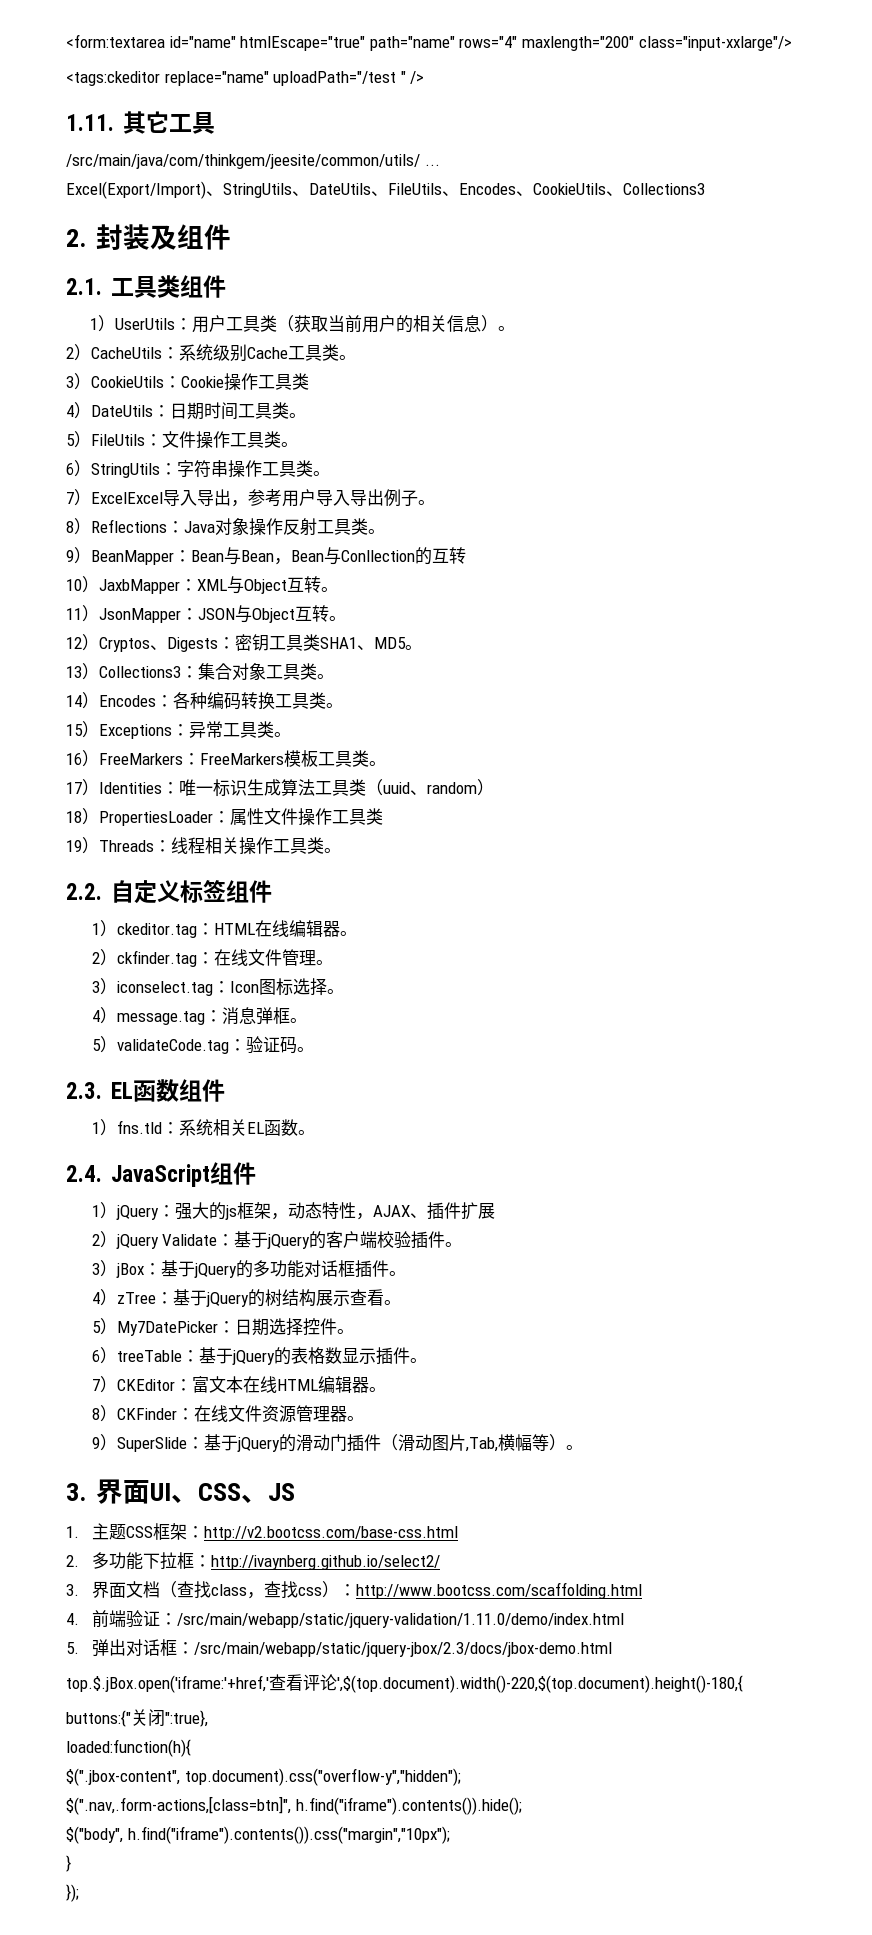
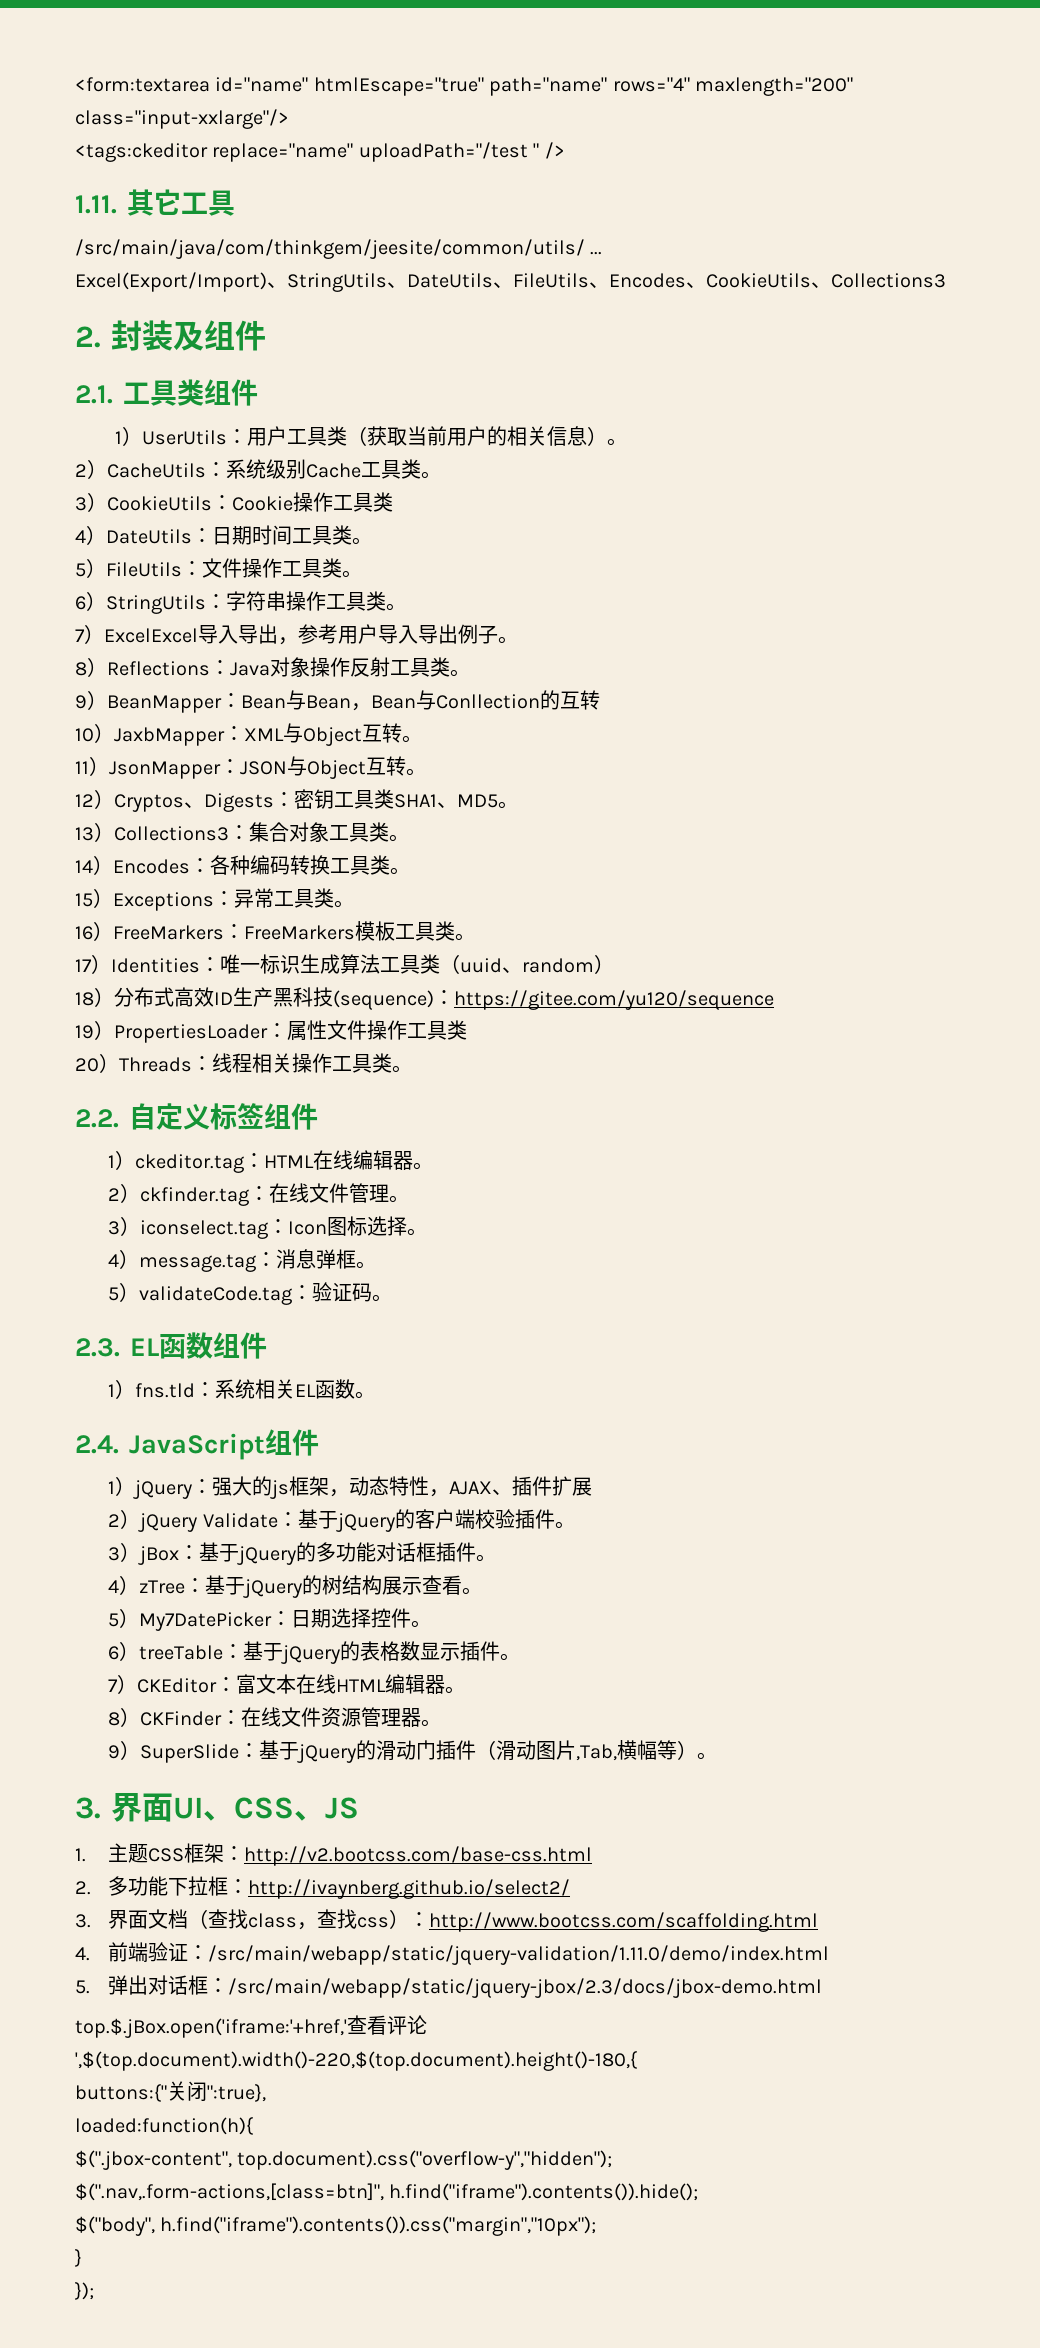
- 18）PropertiesLoader：属性文件操作工具类
+ 18）分布式高效ID生产黑科技(sequence)：https://gitee.com/yu120/sequence
+ 19）PropertiesLoader：属性文件操作工具类
- 19）Threads：线程相关操作工具类。
+ 20）Threads：线程相关操作工具类。

